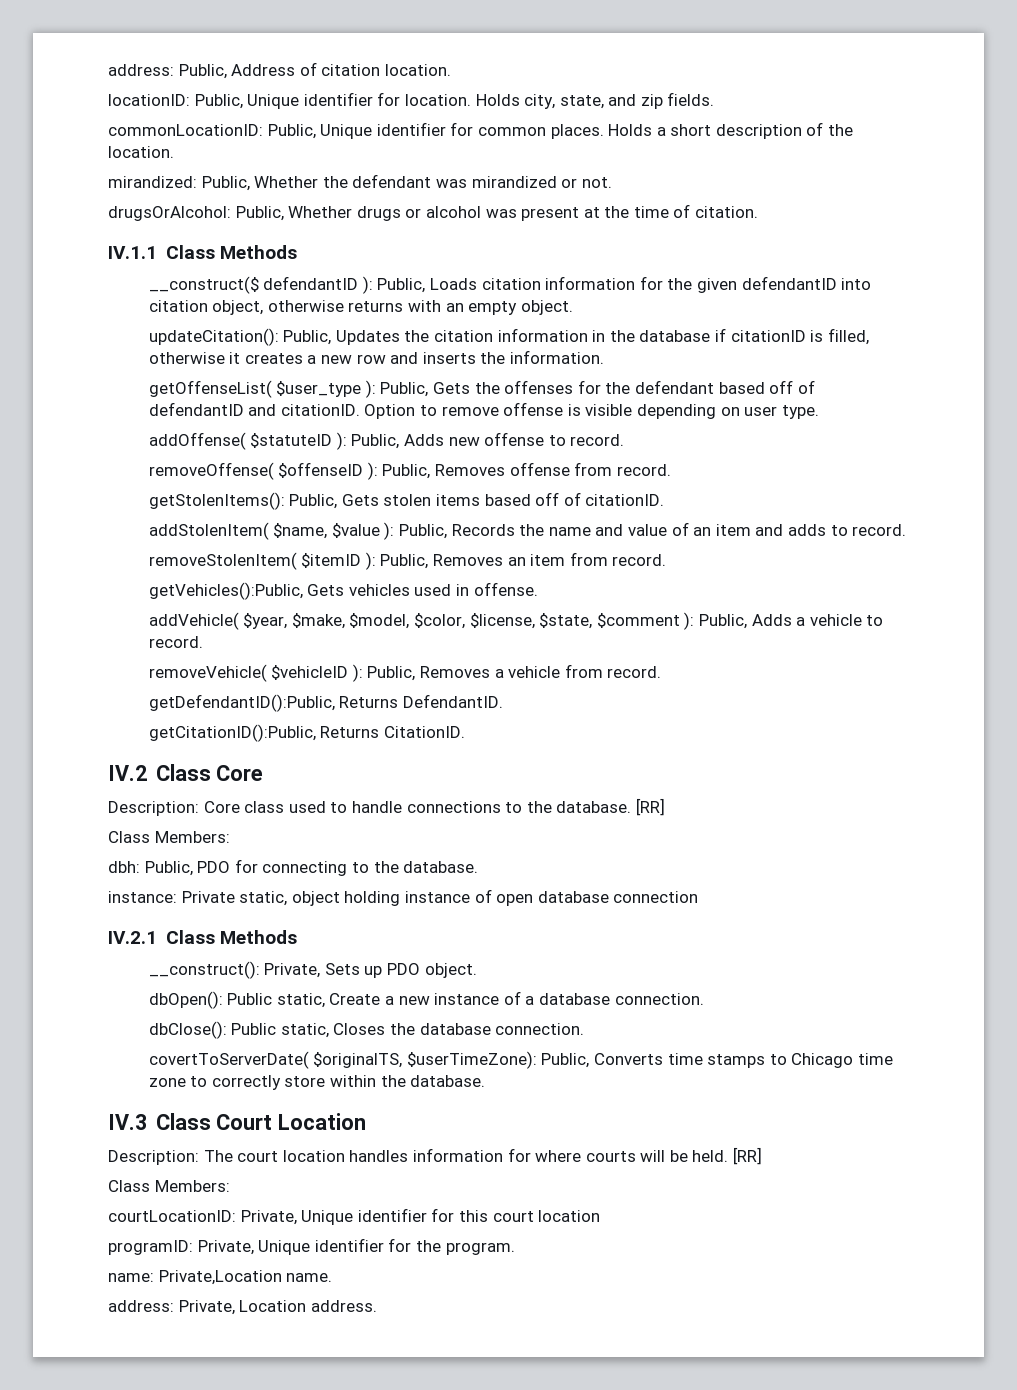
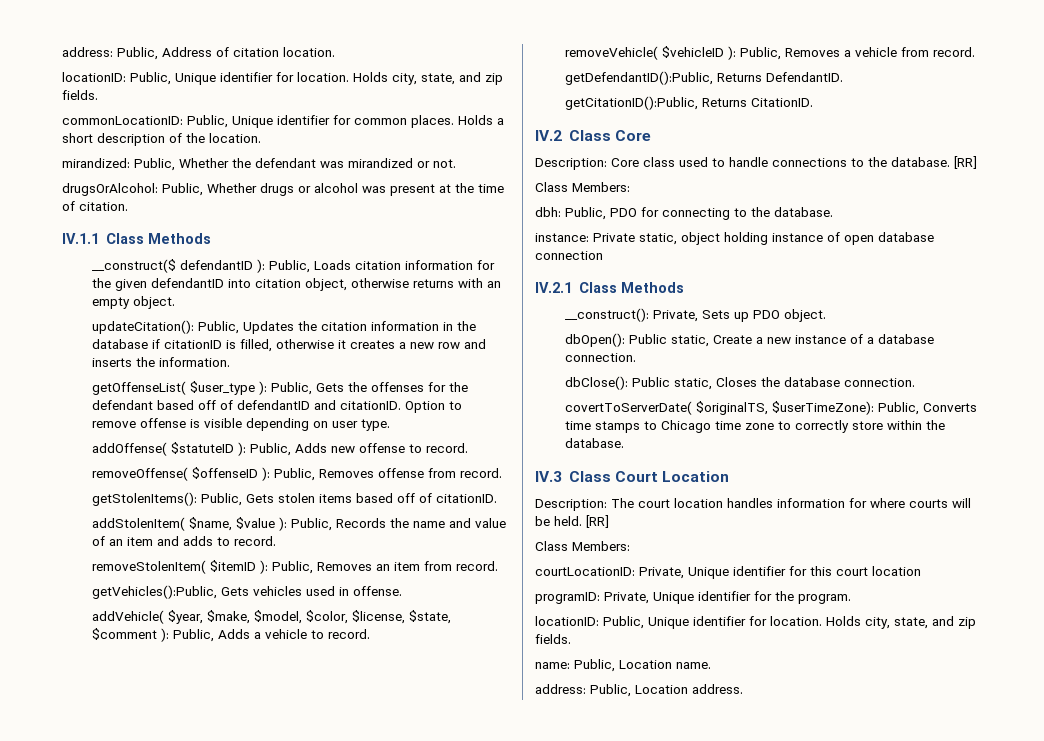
  programID: Private, Unique identifier for the program.
+ locationID: Public, Unique identifier for location. Holds city, state, and zip fields.
- name: Private,Location name.
+ name: Public, Location name.
- address: Private, Location address.
+ address: Public, Location address.

